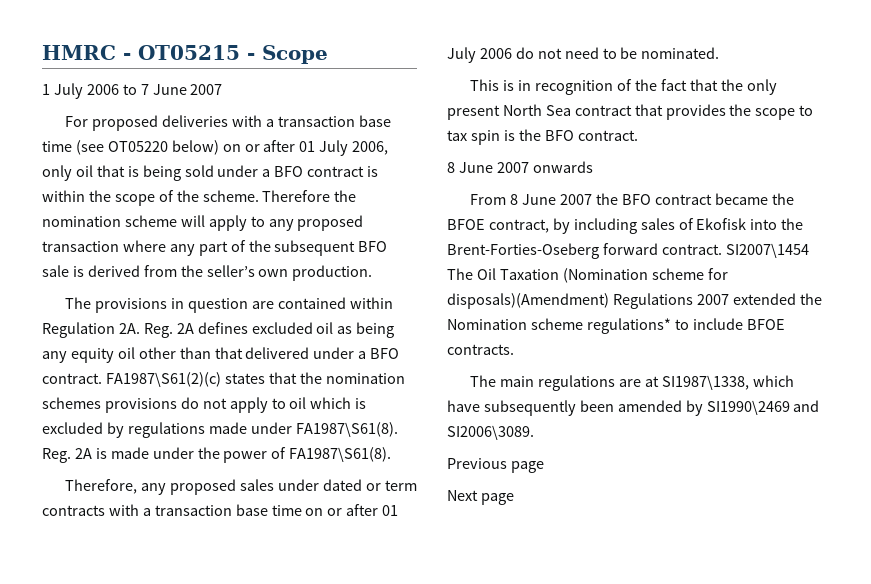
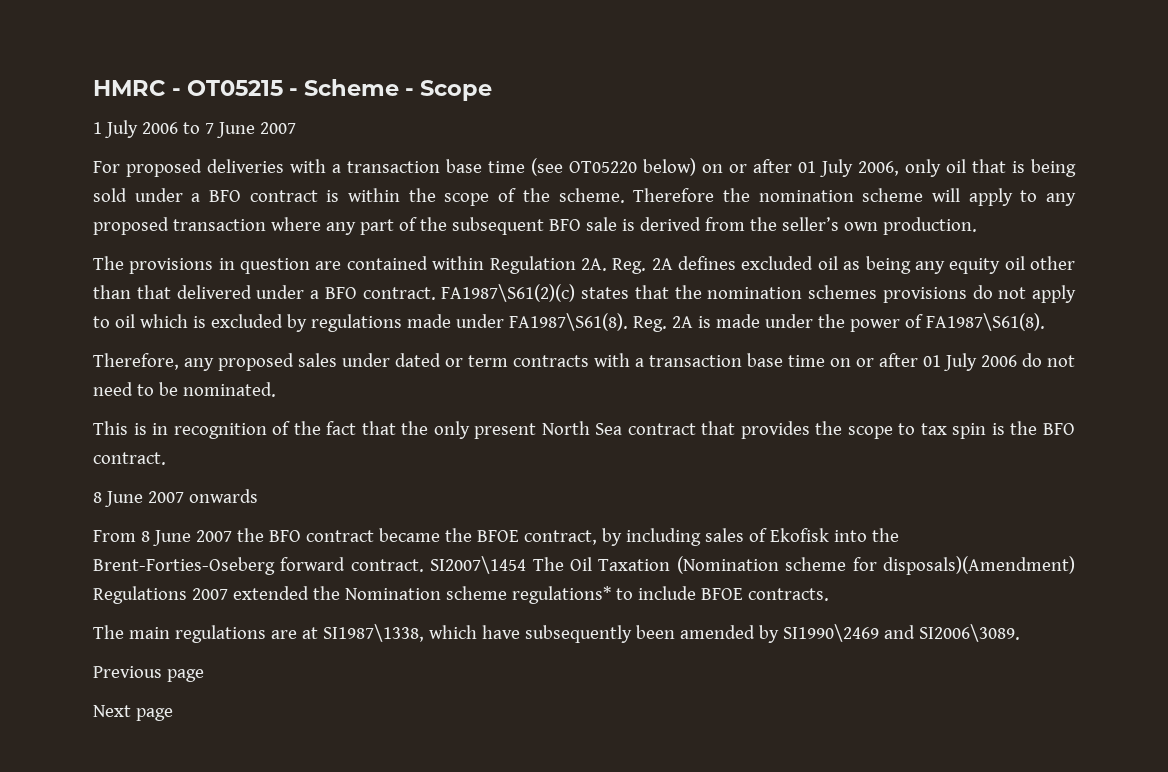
- HMRC - OT05215 - Scope
+ HMRC - OT05215 - Scheme - Scope

